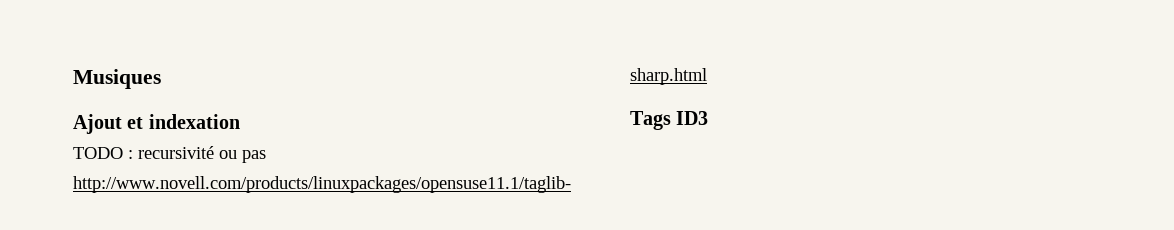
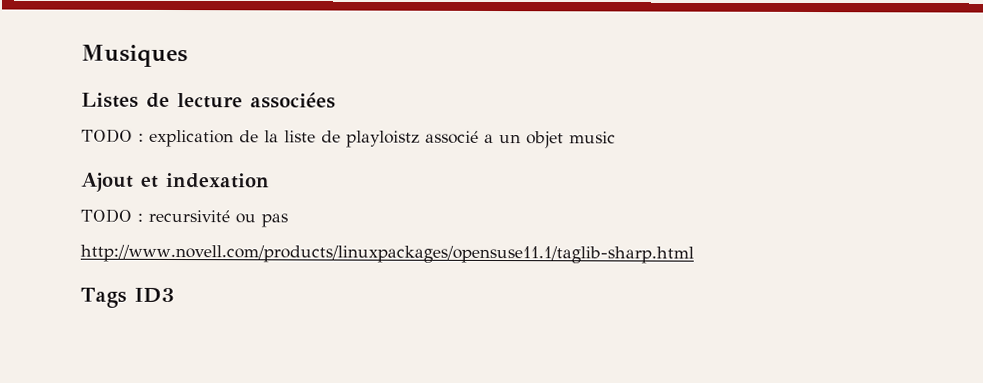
+ Listes de lecture associées
+ TODO : explication de la liste de playloistz associé a un objet music

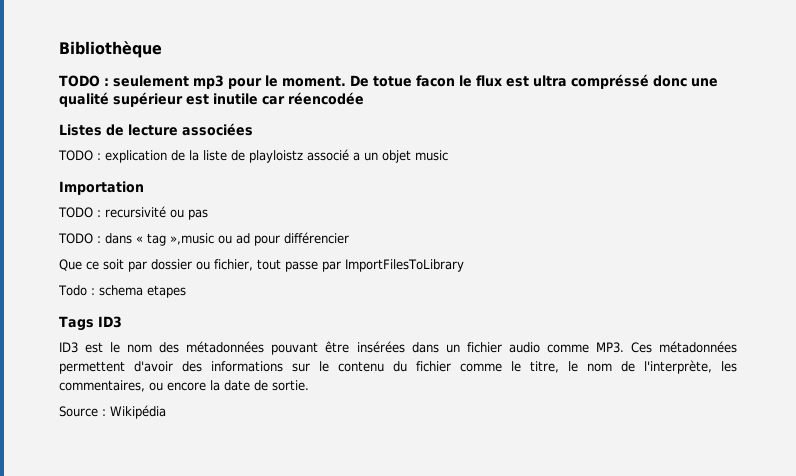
- Musiques
+ Bibliothèque
+ TODO : seulement mp3 pour le moment. De totue facon le flux est ultra compréssé donc une qualité supérieur est inutile car réencodée
- Ajout et indexation
+ Importation
- http://www.novell.com/products/linuxpackages/opensuse11.1/taglib-sharp.html
+ TODO : dans « tag »,music ou ad pour différencier
+ Que ce soit par dossier ou fichier, tout passe par ImportFilesToLibrary
+ Todo : schema etapes
  Tags ID3
+ ID3 est le nom des métadonnées pouvant être insérées dans un fichier audio comme MP3. Ces métadonnées permettent d'avoir des informations sur le contenu du fichier comme le titre, le nom de l'interprète, les commentaires, ou encore la date de sortie.
+ Source : Wikipédia

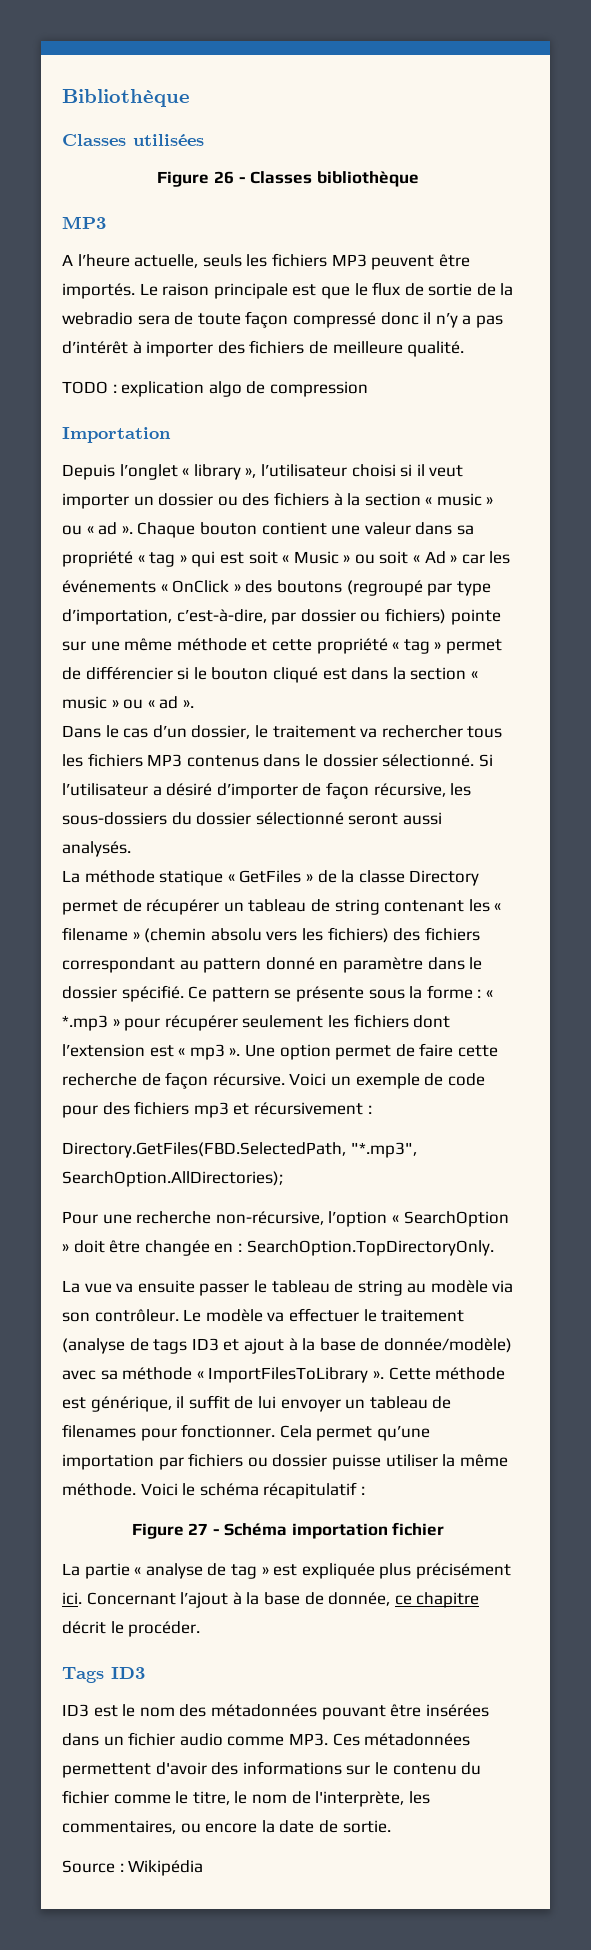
- TODO : seulement mp3 pour le moment. De totue facon le flux est ultra compréssé donc une qualité supérieur est inutile car réencodée
- Listes de lecture associées
- TODO : explication de la liste de playloistz associé a un objet music
+ Classes utilisées
+ Figure 26 - Classes bibliothèque
+ MP3
+ A l’heure actuelle, seuls les fichiers MP3 peuvent être importés. Le raison principale est que le flux de sortie de la webradio sera de toute façon compressé donc il n’y a pas d’intérêt à importer des fichiers de meilleure qualité.
+ TODO : explication algo de compression
  Importation
- TODO : recursivité ou pas
- TODO : dans « tag »,music ou ad pour différencier
- Que ce soit par dossier ou fichier, tout passe par ImportFilesToLibrary
- Todo : schema etapes
+ Depuis l’onglet « library », l’utilisateur choisi si il veut importer un dossier ou des fichiers à la section « music » ou « ad ». Chaque bouton contient une valeur dans sa propriété « tag » qui est soit « Music » ou soit « Ad » car les événements « OnClick » des boutons (regroupé par type d’importation, c’est-à-dire, par dossier ou fichiers) pointe sur une même méthode et cette propriété « tag » permet de différencier si le bouton cliqué est dans la section « music » ou « ad ».
+ Dans le cas d’un dossier, le traitement va rechercher tous les fichiers MP3 contenus dans le dossier sélectionné. Si l’utilisateur a désiré d’importer de façon récursive, les sous-dossiers du dossier sélectionné seront aussi analysés.
+ La méthode statique « GetFiles » de la classe Directory permet de récupérer un tableau de string contenant les « filename » (chemin absolu vers les fichiers) des fichiers correspondant au pattern donné en paramètre dans le dossier spécifié. Ce pattern se présente sous la forme : « *.mp3 » pour récupérer seulement les fichiers dont l’extension est « mp3 ». Une option permet de faire cette recherche de façon récursive. Voici un exemple de code pour des fichiers mp3 et récursivement :
+ Directory.GetFiles(FBD.SelectedPath, "*.mp3", SearchOption.AllDirectories);
+ Pour une recherche non-récursive, l’option « SearchOption » doit être changée en : SearchOption.TopDirectoryOnly.
+ La vue va ensuite passer le tableau de string au modèle via son contrôleur. Le modèle va effectuer le traitement (analyse de tags ID3 et ajout à la base de donnée/modèle) avec sa méthode « ImportFilesToLibrary ». Cette méthode est générique, il suffit de lui envoyer un tableau de filenames pour fonctionner. Cela permet qu’une importation par fichiers ou dossier puisse utiliser la même méthode. Voici le schéma récapitulatif :
+ Figure 27 - Schéma importation fichier
+ La partie « analyse de tag » est expliquée plus précisément ici. Concernant l’ajout à la base de donnée, ce chapitre décrit le procéder.

